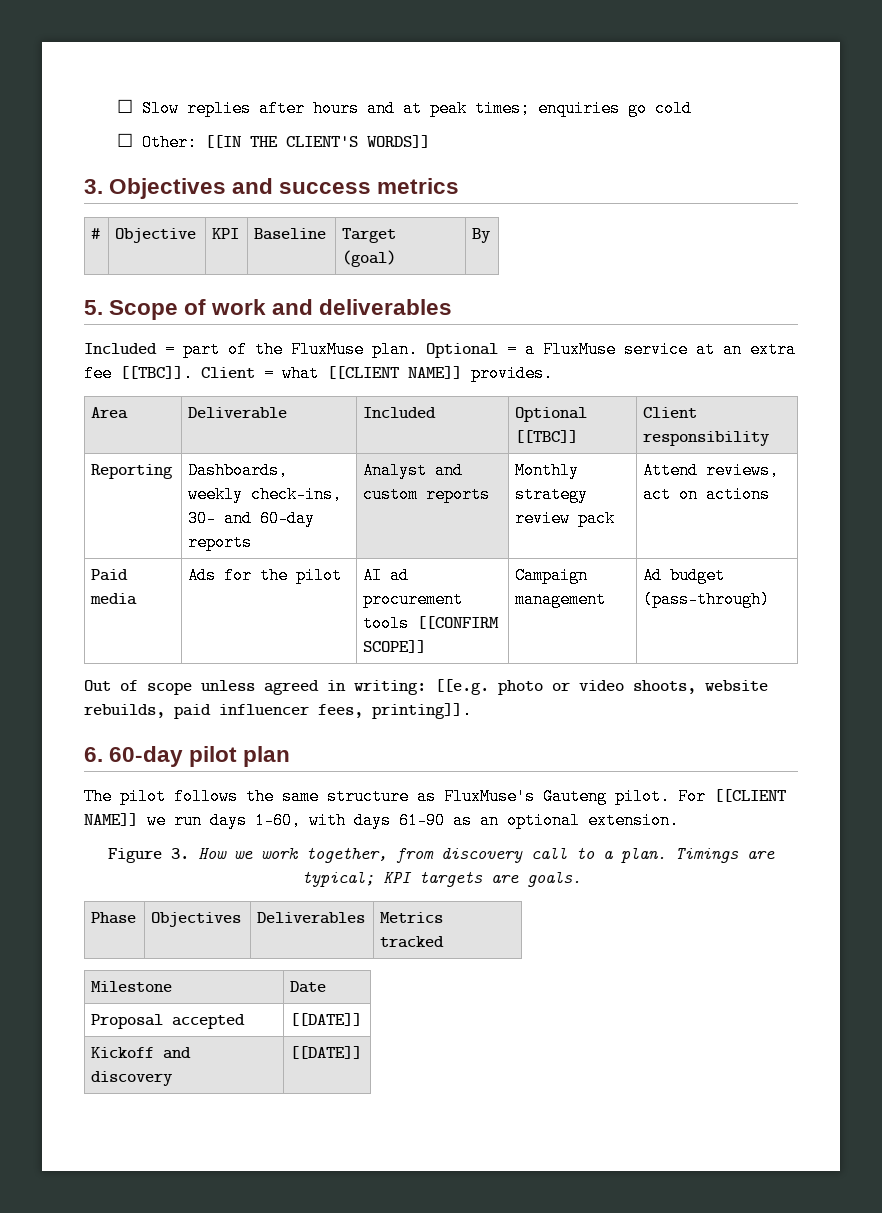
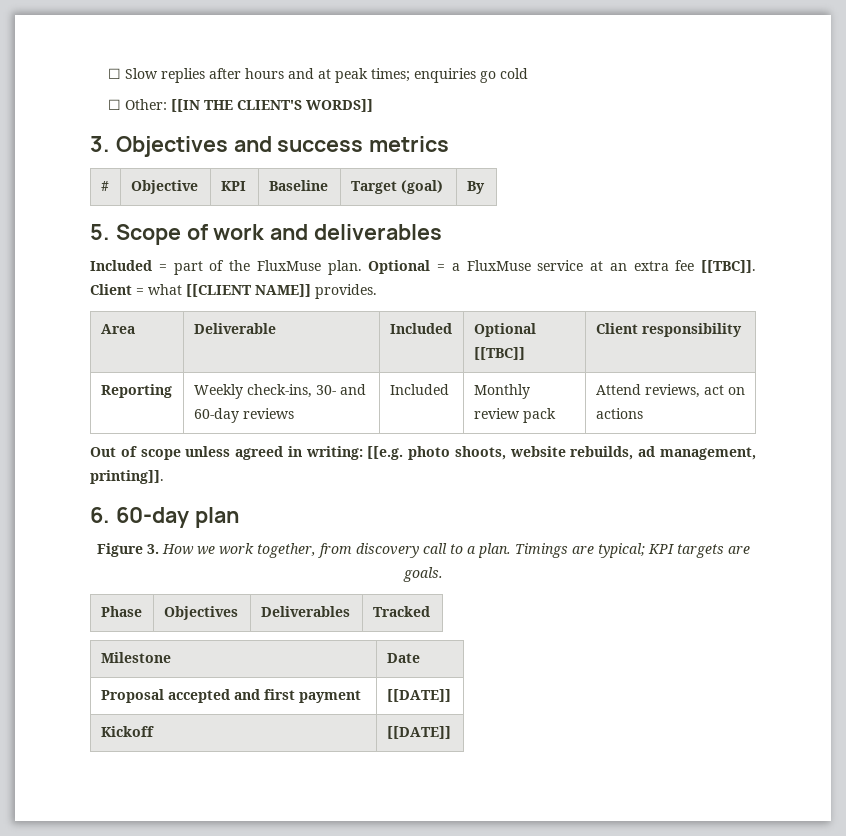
- Reporting | Dashboards, weekly check-ins, 30- and 60-day reports | Analyst and custom reports | Monthly strategy review pack | Attend reviews, act on actions
+ Reporting | Weekly check-ins, 30- and 60-day reviews | Included | Monthly review pack | Attend reviews, act on actions
- Paid media | Ads for the pilot | AI ad procurement tools [[CONFIRM SCOPE]] | Campaign management | Ad budget (pass-through)
- Out of scope unless agreed in writing: [[e.g. photo or video shoots, website rebuilds, paid influencer fees, printing]].
+ Out of scope unless agreed in writing: [[e.g. photo shoots, website rebuilds, ad management, printing]].
- 6. 60-day pilot plan
+ 6. 60-day plan
- The pilot follows the same structure as FluxMuse's Gauteng pilot. For [[CLIENT NAME]] we run days 1–60, with days 61–90 as an optional extension.
- Phase | Objectives | Deliverables | Metrics tracked
+ Phase | Objectives | Deliverables | Tracked
- Proposal accepted | [[DATE]]
+ Proposal accepted and first payment | [[DATE]]
- Kickoff and discovery | [[DATE]]
+ Kickoff | [[DATE]]

